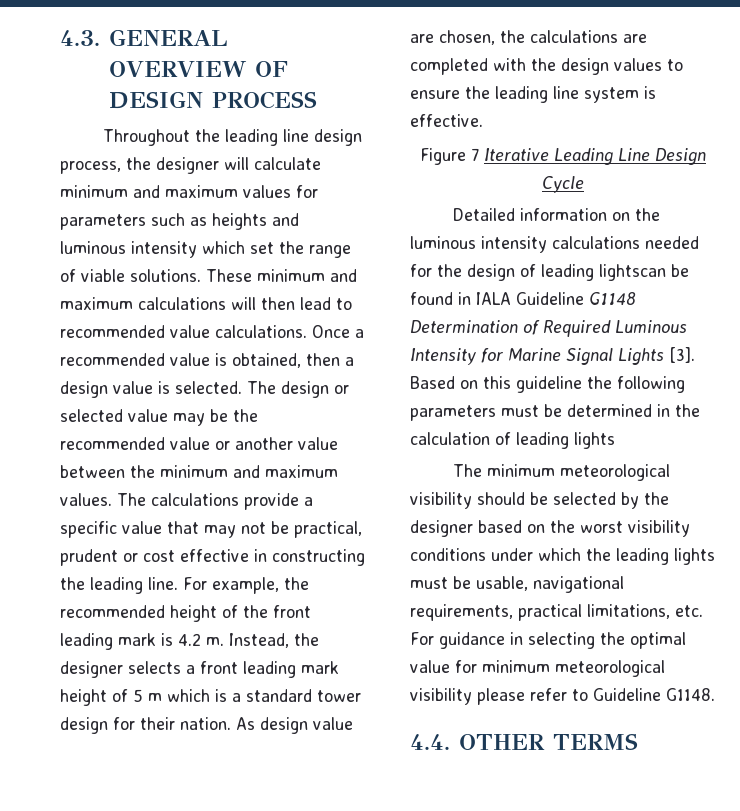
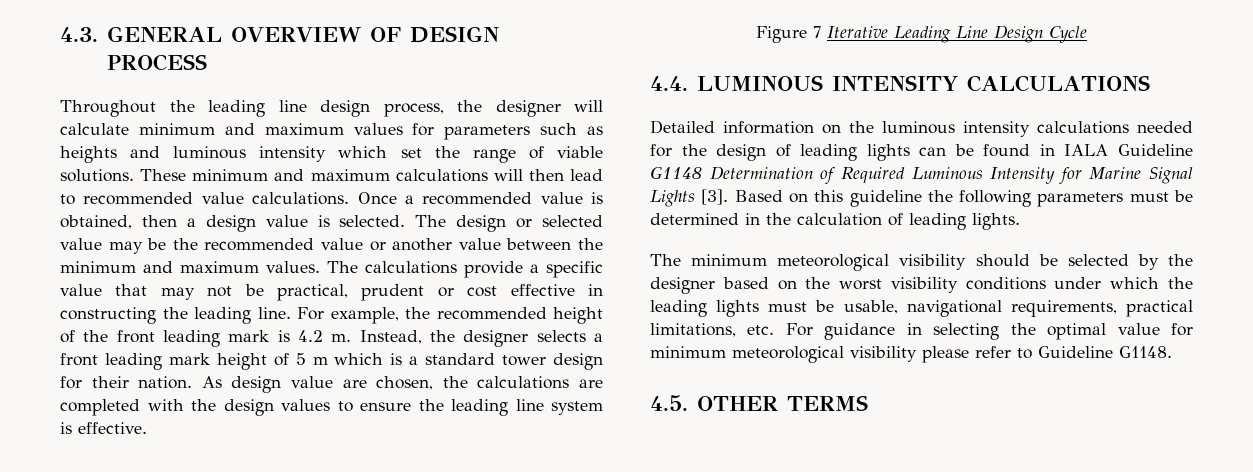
+ 4.4. LUMINOUS INTENSITY CALCULATIONS
- Detailed information on the luminous intensity calculations needed for the design of leading lightscan be found in IALA Guideline G1148 Determination of Required Luminous Intensity for Marine Signal Lights [3].
+ Detailed information on the luminous intensity calculations needed for the design of leading lights can be found in IALA Guideline G1148 Determination of Required Luminous Intensity for Marine Signal Lights [3].
- Based on this guideline the following parameters must be determined in the calculation of leading lights
+ Based on this guideline the following parameters must be determined in the calculation of leading lights.
- 4.4. OTHER TERMS
+ 4.5. OTHER TERMS

